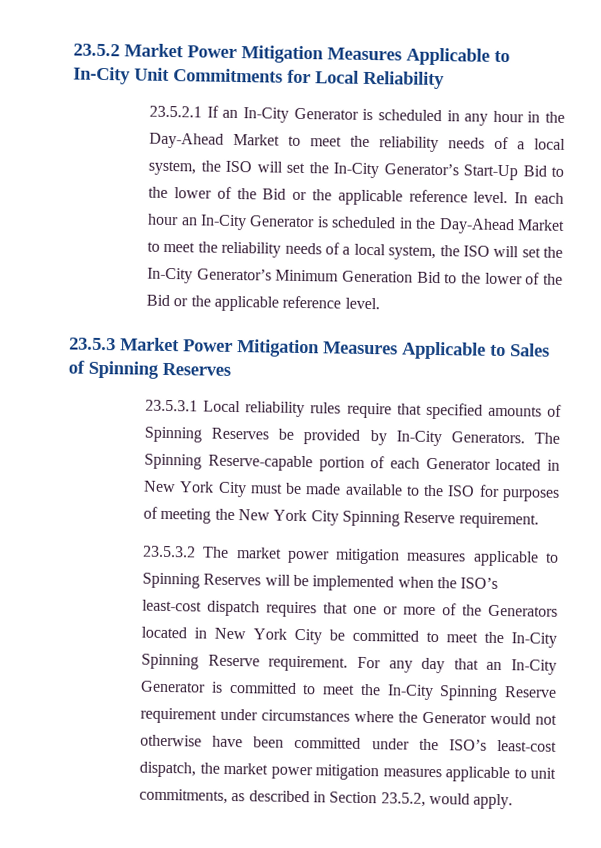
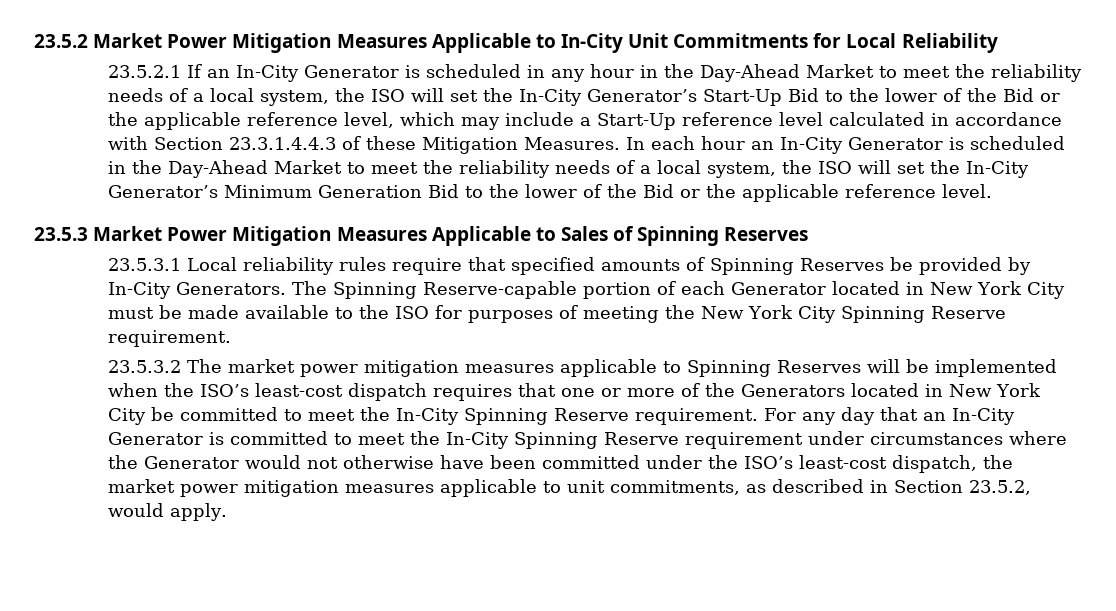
- 23.5.2.1 If an In-City Generator is scheduled in any hour in the Day-Ahead Market to meet the reliability needs of a local system, the ISO will set the In-City Generator’s Start-Up Bid to the lower of the Bid or the applicable reference level.
+ 23.5.2.1 If an In-City Generator is scheduled in any hour in the Day-Ahead Market to meet the reliability needs of a local system, the ISO will set the In-City Generator’s Start-Up Bid to the lower of the Bid or the applicable reference level, which may include a Start-Up reference level calculated in accordance with Section 23.3.1.4.4.3 of these Mitigation Measures.

